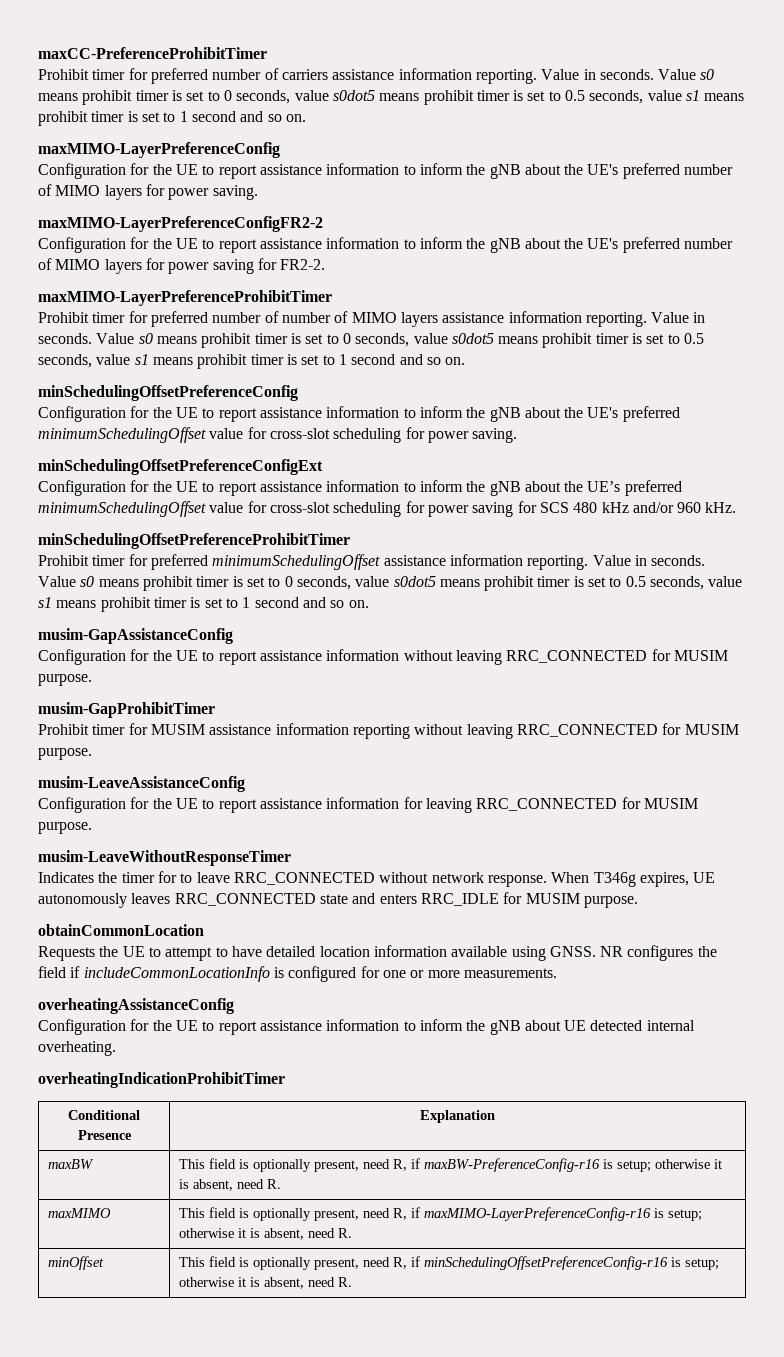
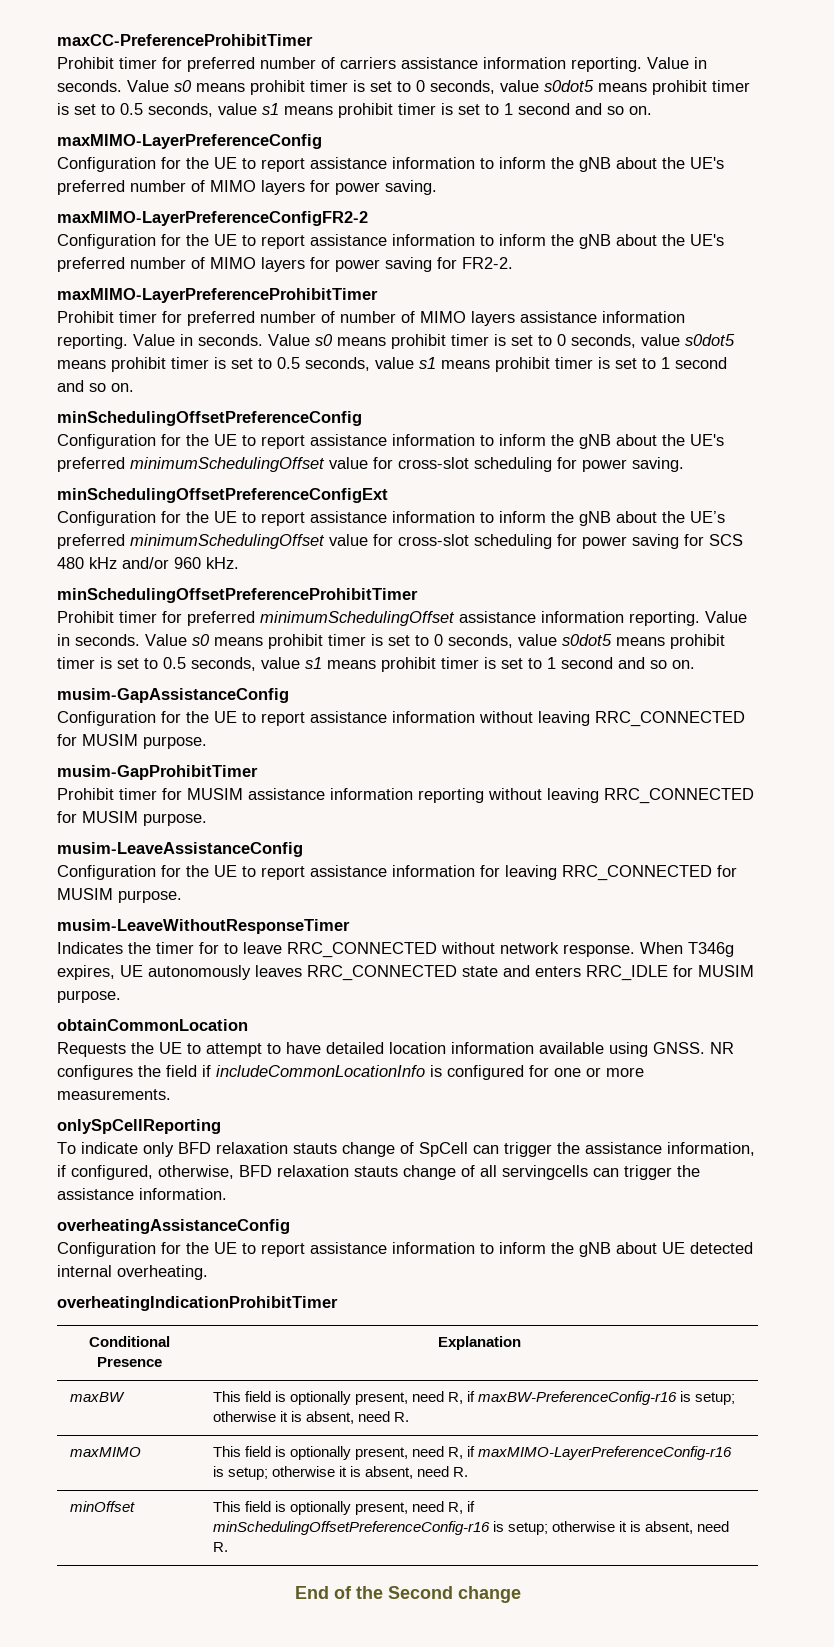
+ onlySpCellReporting
+ To indicate only BFD relaxation stauts change of SpCell can trigger the assistance information, if configured, otherwise, BFD relaxation stauts change of all servingcells can trigger the assistance information.
+ End of the Second change

